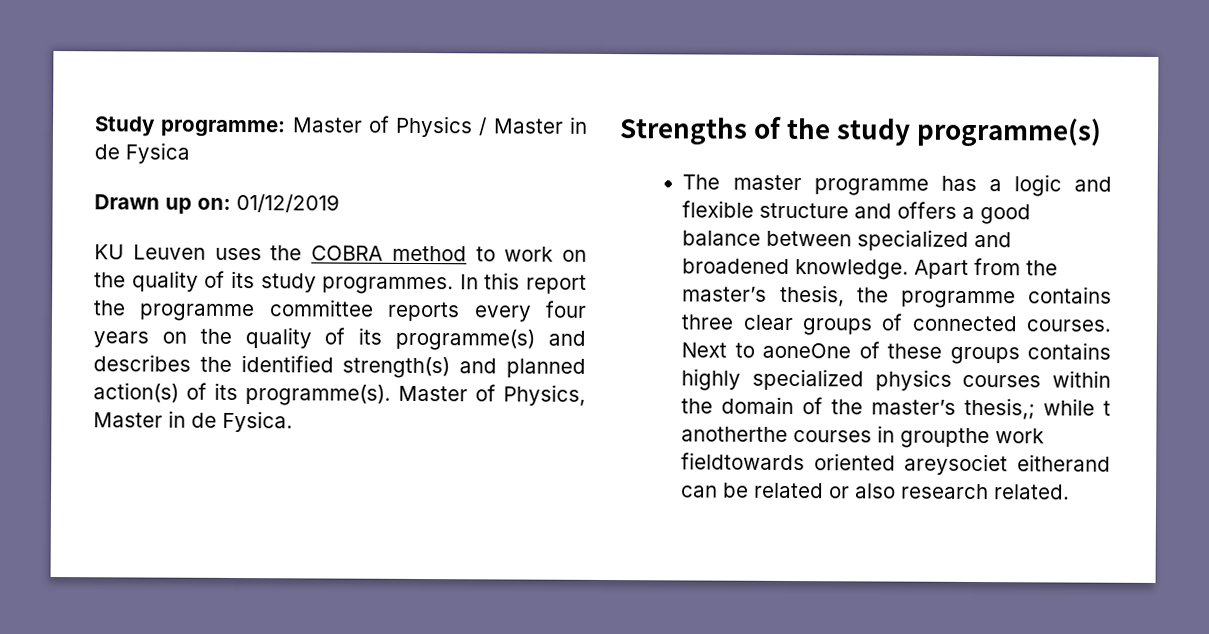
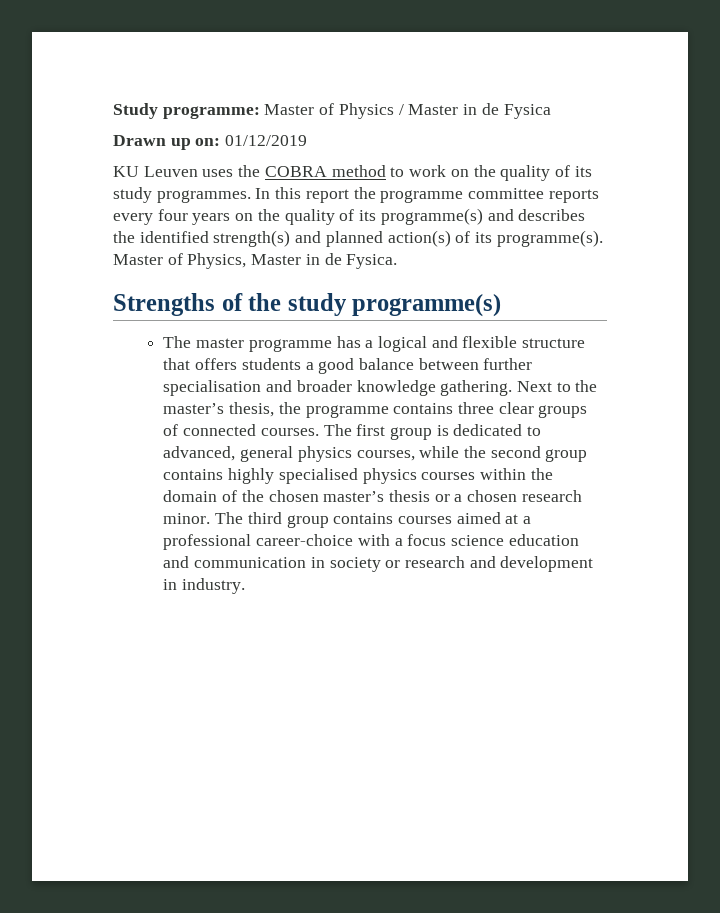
- The master programme has a logic and flexible structure and offers a good balance between specialized and broadened knowledge. Apart from the master’s thesis, the programme contains three clear groups of connected courses.
+ The master programme has a logical and flexible structure that offers students a good balance between further specialisation and broader knowledge gathering. Next to the master’s thesis, the programme contains three clear groups of connected courses.
- Next to aoneOne of these groups contains highly specialized physics courses within the domain of the master’s thesis,; while t anotherthe courses in groupthe work fieldtowards oriented areysociet eitherand can be related or also research related.
+ The first group is dedicated to advanced, general physics courses, while the second group contains highly specialised physics courses within the domain of the chosen master’s thesis or a chosen research minor. The third group contains courses aimed at a professional career-choice with a focus science education and communication in society or research and development in industry.

